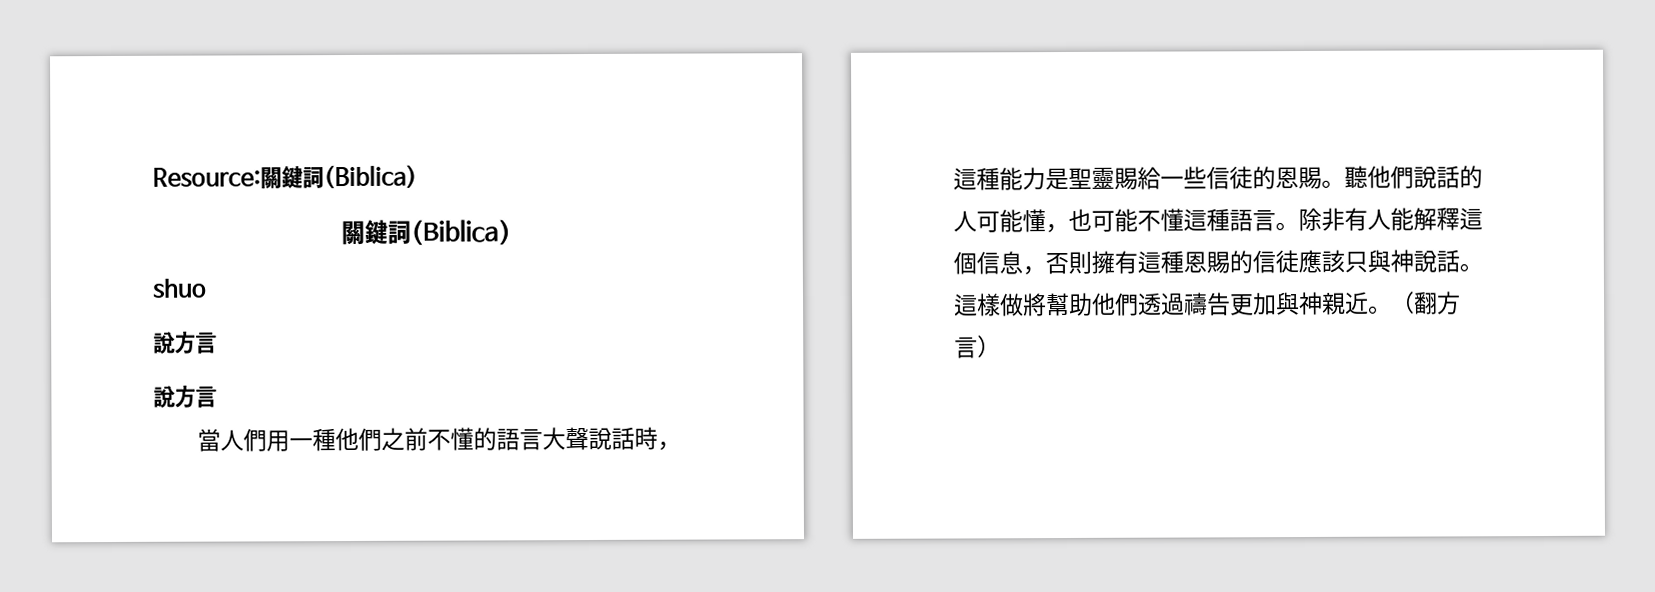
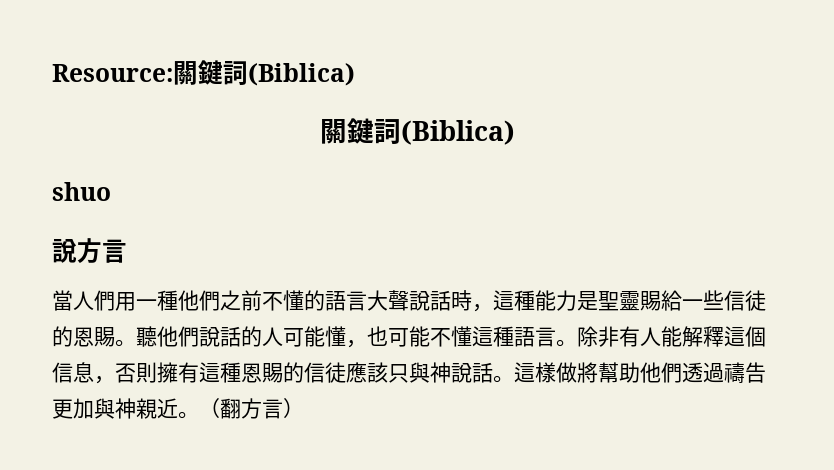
  shuo
- 說方言

